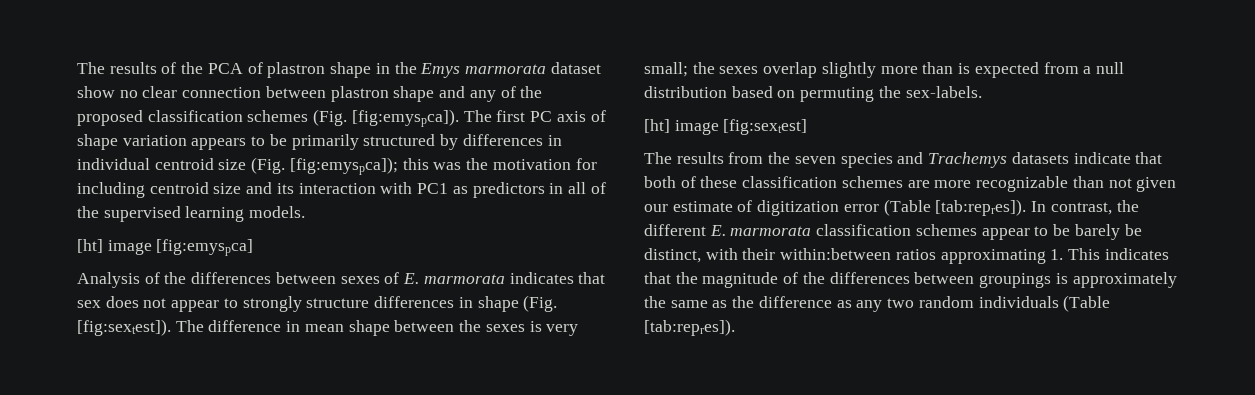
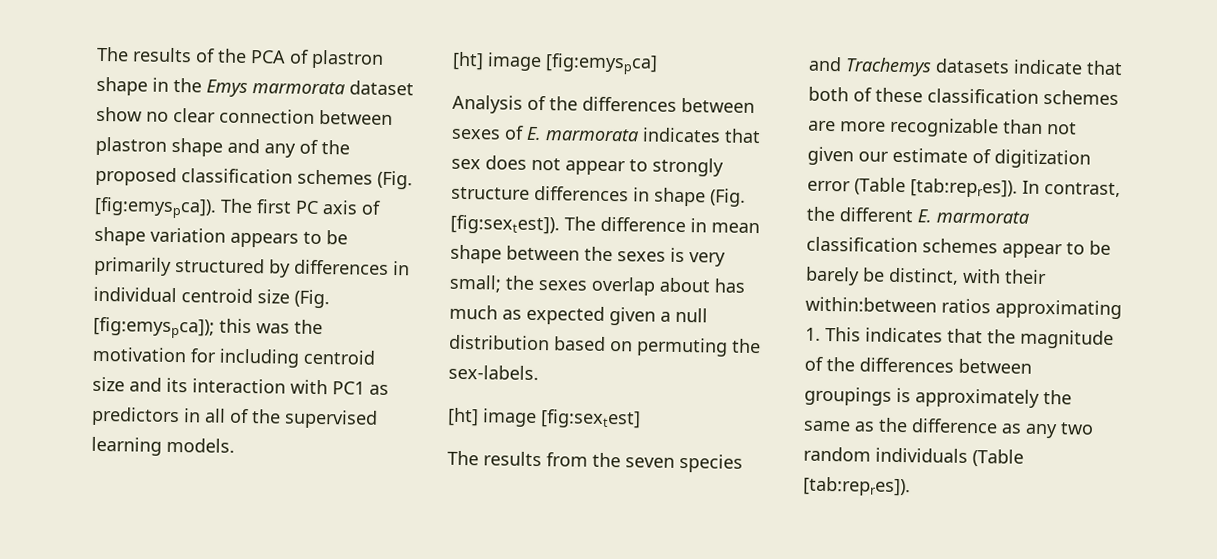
- The difference in mean shape between the sexes is very small; the sexes overlap slightly more than is expected from a null distribution based on permuting the sex-labels.
+ The difference in mean shape between the sexes is very small; the sexes overlap about has much as expected given a null distribution based on permuting the sex-labels.

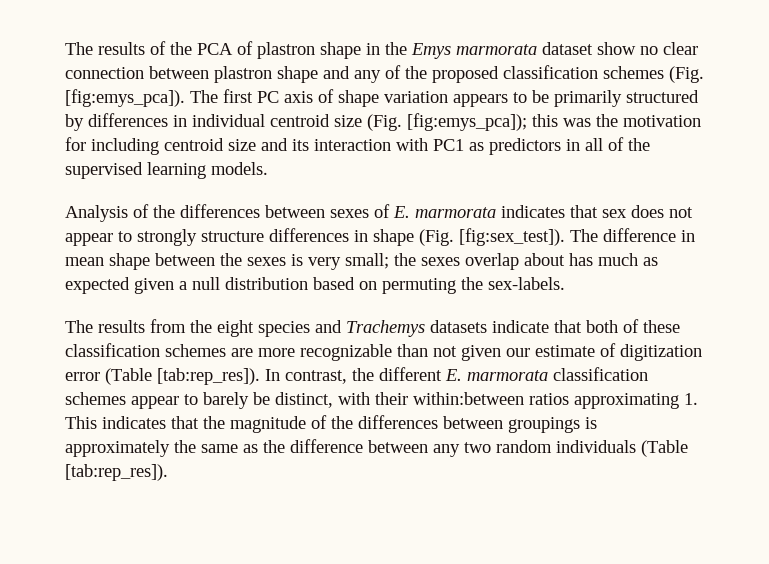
- The results of the PCA of plastron shape in the Emys marmorata dataset show no clear connection between plastron shape and any of the proposed classification schemes (Fig. [fig:emyspca]).
+ The results of the PCA of plastron shape in the Emys marmorata dataset show no clear connection between plastron shape and any of the proposed classification schemes (Fig. [fig:emys_pca]).
- The first PC axis of shape variation appears to be primarily structured by differences in individual centroid size (Fig. [fig:emyspca]); this was the motivation for including centroid size and its interaction with PC1 as predictors in all of the supervised learning models.
+ The first PC axis of shape variation appears to be primarily structured by differences in individual centroid size (Fig. [fig:emys_pca]); this was the motivation for including centroid size and its interaction with PC1 as predictors in all of the supervised learning models.
- [ht] image [fig:emyspca]
- Analysis of the differences between sexes of E. marmorata indicates that sex does not appear to strongly structure differences in shape (Fig. [fig:sextest]).
+ Analysis of the differences between sexes of E. marmorata indicates that sex does not appear to strongly structure differences in shape (Fig. [fig:sex_test]).
- [ht] image [fig:sextest]
- The results from the seven species and Trachemys datasets indicate that both of these classification schemes are more recognizable than not given our estimate of digitization error (Table [tab:repres]).
+ The results from the eight species and Trachemys datasets indicate that both of these classification schemes are more recognizable than not given our estimate of digitization error (Table [tab:rep_res]).
- In contrast, the different E. marmorata classification schemes appear to be barely be distinct, with their within:between ratios approximating 1. This indicates that the magnitude of the differences between groupings is approximately the same as the difference as any two random individuals (Table [tab:repres]).
+ In contrast, the different E. marmorata classification schemes appear to barely be distinct, with their within:between ratios approximating 1. This indicates that the magnitude of the differences between groupings is approximately the same as the difference between any two random individuals (Table [tab:rep_res]).

